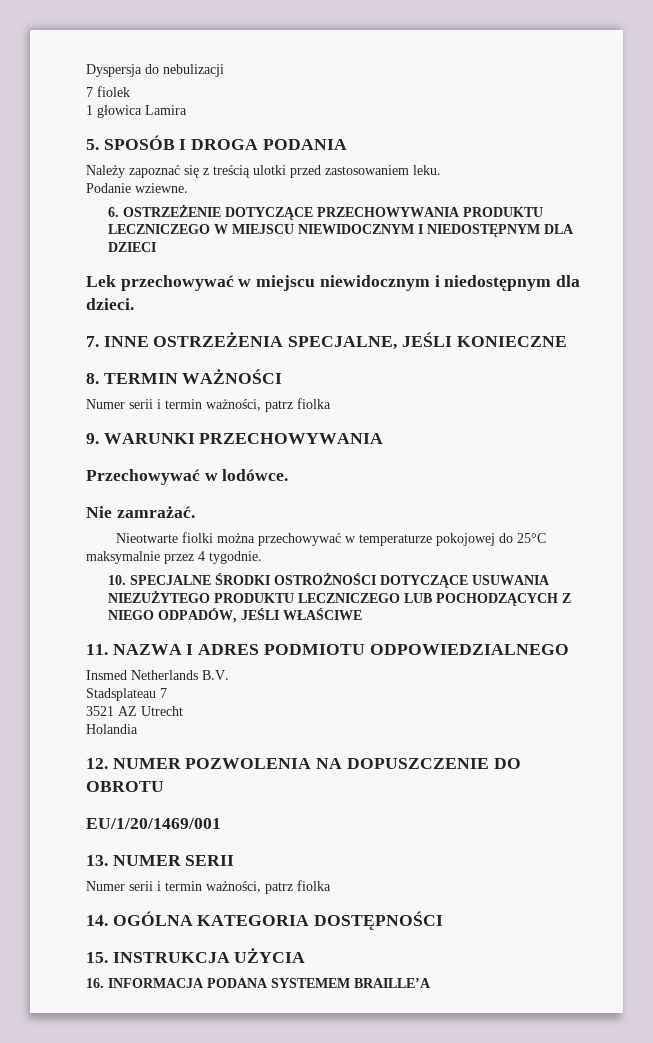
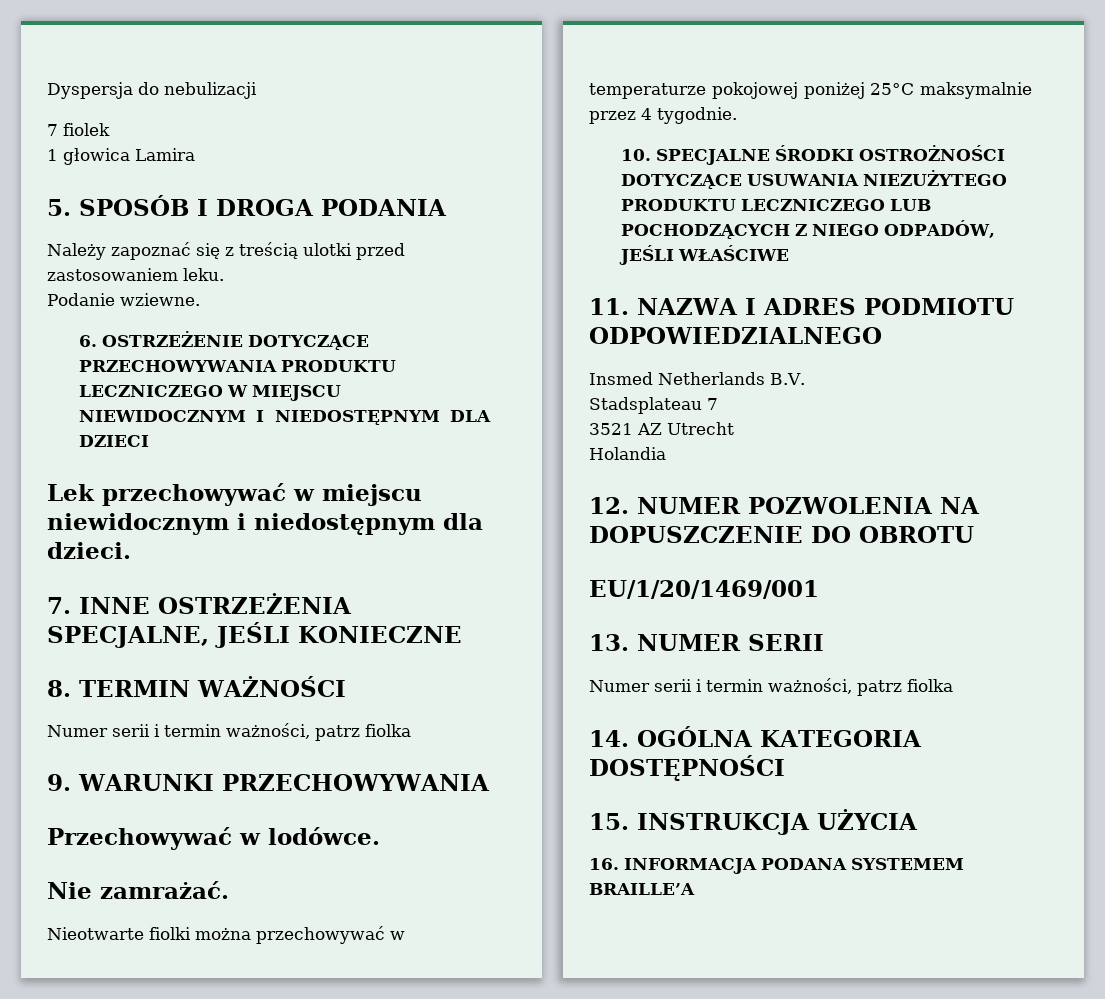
- Nieotwarte fiolki można przechowywać w temperaturze pokojowej do 25°C maksymalnie przez 4 tygodnie.
+ Nieotwarte fiolki można przechowywać w temperaturze pokojowej poniżej 25°C maksymalnie przez 4 tygodnie.

